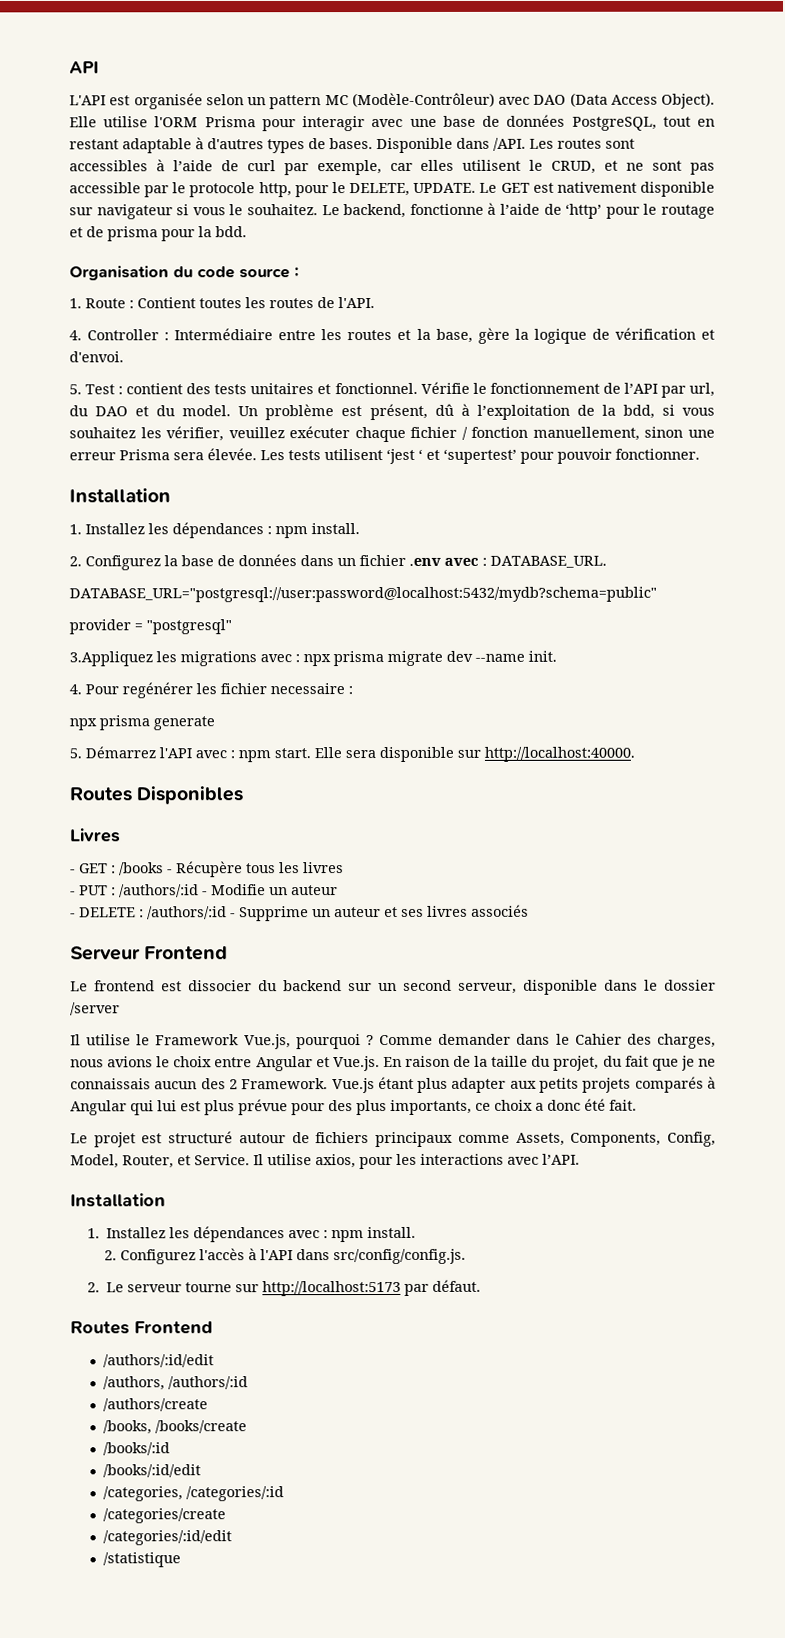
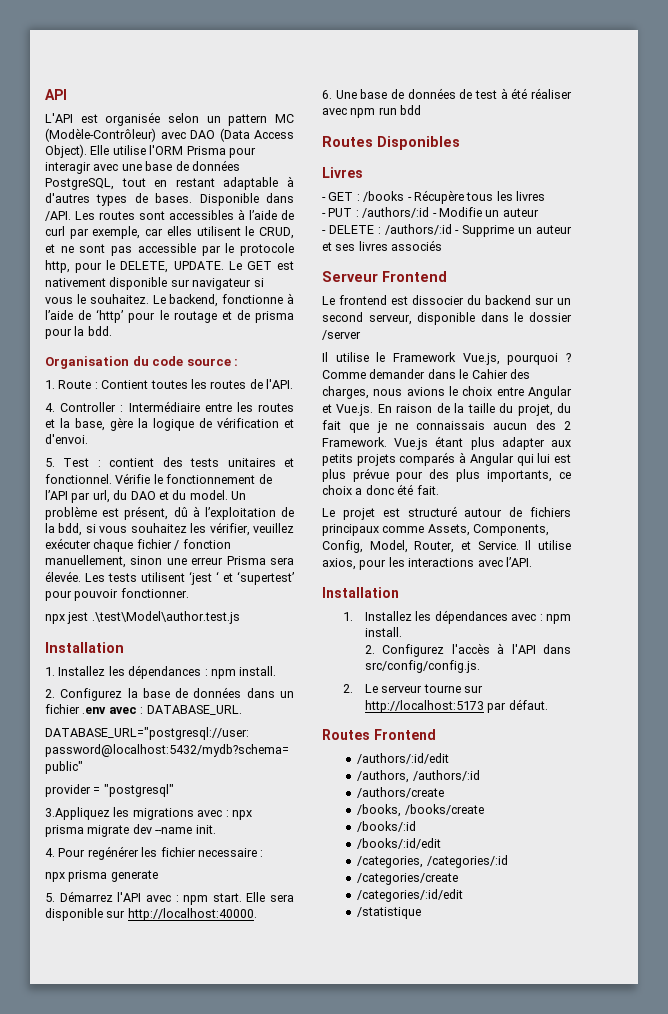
+ npx jest .\test\Model\author.test.js
+ 6. Une base de données de test à été réaliser avec npm run bdd

